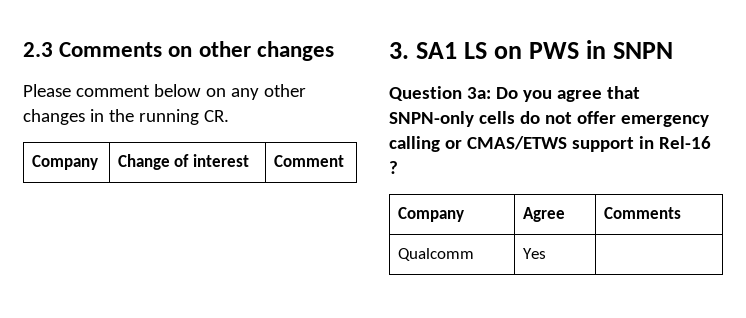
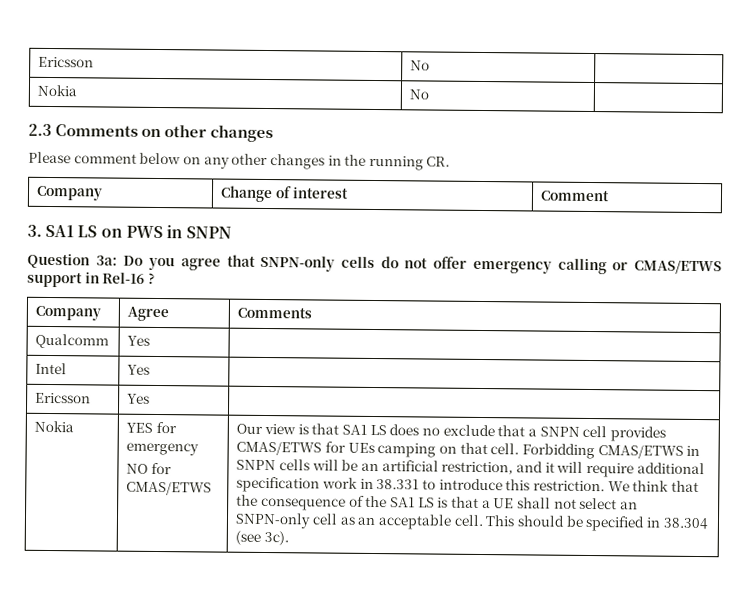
+ Ericsson | No |
+ Nokia | No |
+ Intel | Yes |
+ Ericsson | Yes |
+ Nokia | YES for emergency
+ NO for CMAS/ETWS | Our view is that SA1 LS does no exclude that a SNPN cell provides CMAS/ETWS for UEs camping on that cell. Forbidding CMAS/ETWS in SNPN cells will be an artificial restriction, and it will require additional specification work in 38.331 to introduce this restriction. We think that the consequence of the SA1 LS is that a UE shall not select an SNPN-only cell as an acceptable cell. This should be specified in 38.304 (see 3c).

